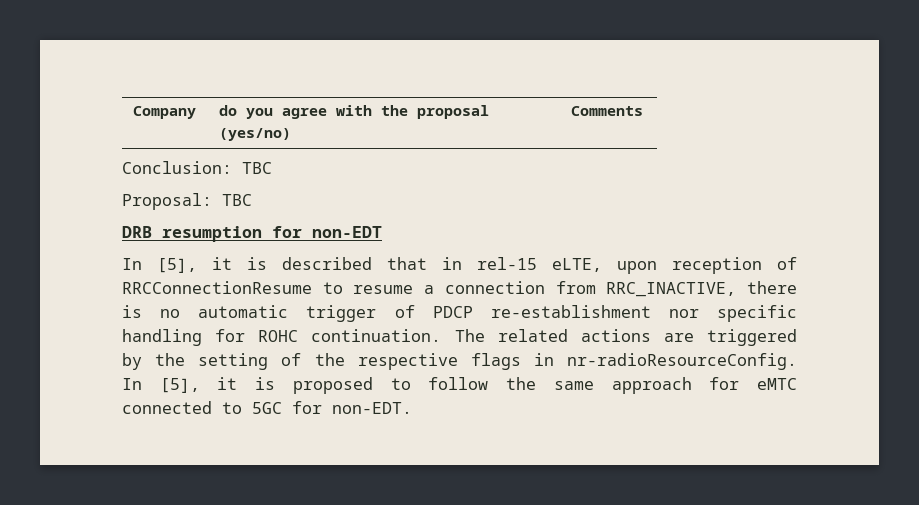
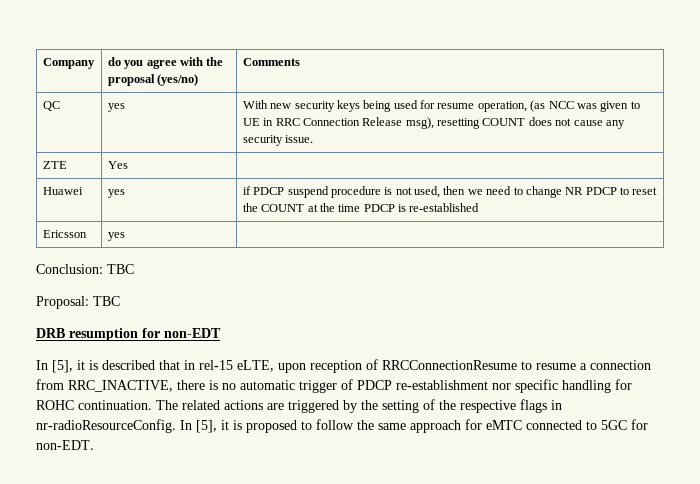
+ QC | yes | With new security keys being used for resume operation, (as NCC was given to UE in RRC Connection Release msg), resetting COUNT does not cause any security issue.
+ ZTE | Yes |
+ Huawei | yes | if PDCP suspend procedure is not used, then we need to change NR PDCP to reset the COUNT at the time PDCP is re-established
+ Ericsson | yes |

